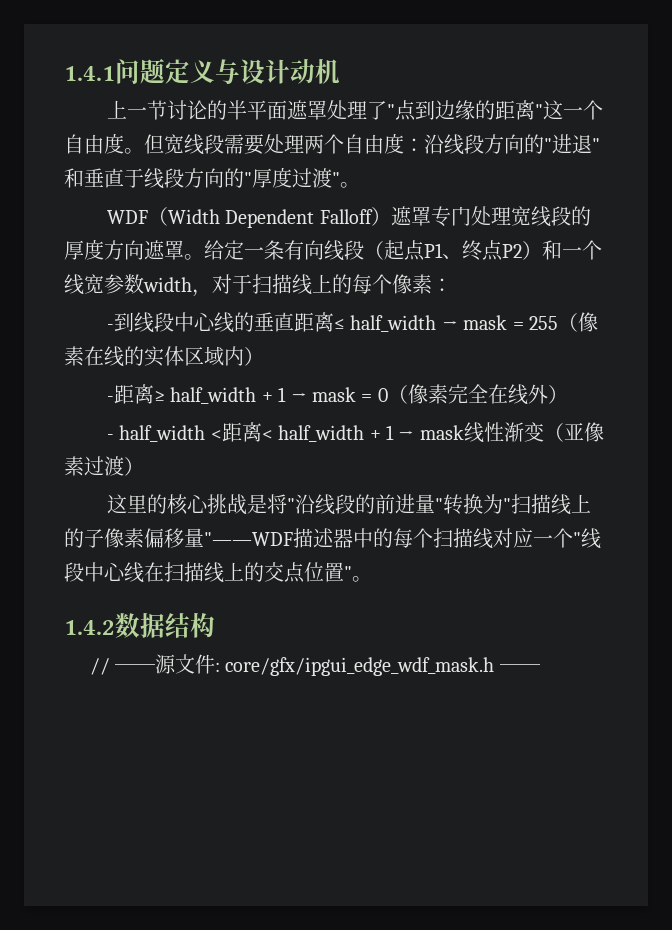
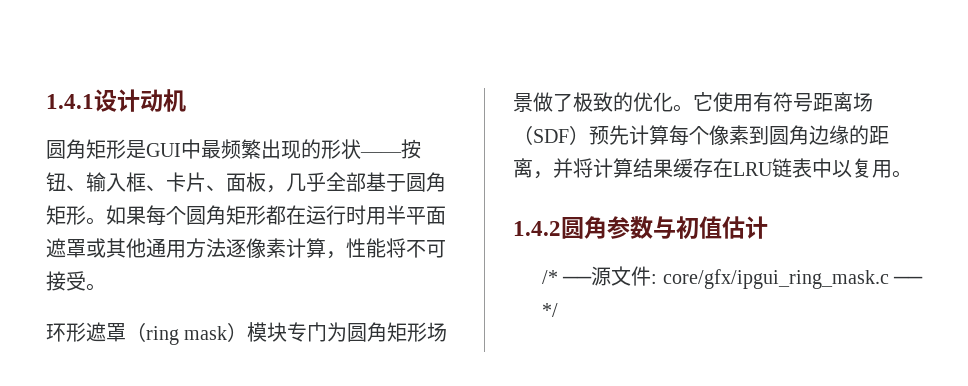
- 1.4.1问题定义与设计动机
+ 1.4.1设计动机
- 上一节讨论的半平面遮罩处理了"点到边缘的距离"这一个自由度。但宽线段需要处理两个自由度：沿线段方向的"进退"和垂直于线段方向的"厚度过渡"。
- WDF（Width Dependent Falloff）遮罩专门处理宽线段的厚度方向遮罩。给定一条有向线段（起点P1、终点P2）和一个线宽参数width，对于扫描线上的每个像素：
- -到线段中心线的垂直距离≤ half_width → mask = 255（像素在线的实体区域内）
- -距离≥ half_width + 1 → mask = 0（像素完全在线外）
- - half_width <距离< half_width + 1 → mask线性渐变（亚像素过渡）
- 这里的核心挑战是将"沿线段的前进量"转换为"扫描线上的子像素偏移量"——WDF描述器中的每个扫描线对应一个"线段中心线在扫描线上的交点位置"。
- 1.4.2数据结构
- // ──源文件: core/gfx/ipgui_edge_wdf_mask.h ──
+ 圆角矩形是GUI中最频繁出现的形状——按钮、输入框、卡片、面板，几乎全部基于圆角矩形。如果每个圆角矩形都在运行时用半平面遮罩或其他通用方法逐像素计算，性能将不可接受。
+ 环形遮罩（ring mask）模块专门为圆角矩形场景做了极致的优化。它使用有符号距离场（SDF）预先计算每个像素到圆角边缘的距离，并将计算结果缓存在LRU链表中以复用。
+ 1.4.2圆角参数与初值估计
+ /* ──源文件: core/gfx/ipgui_ring_mask.c ── */

